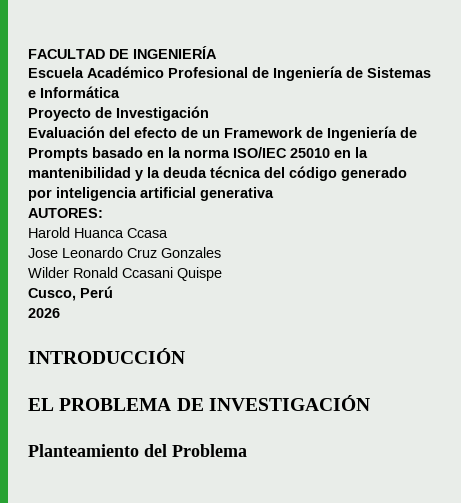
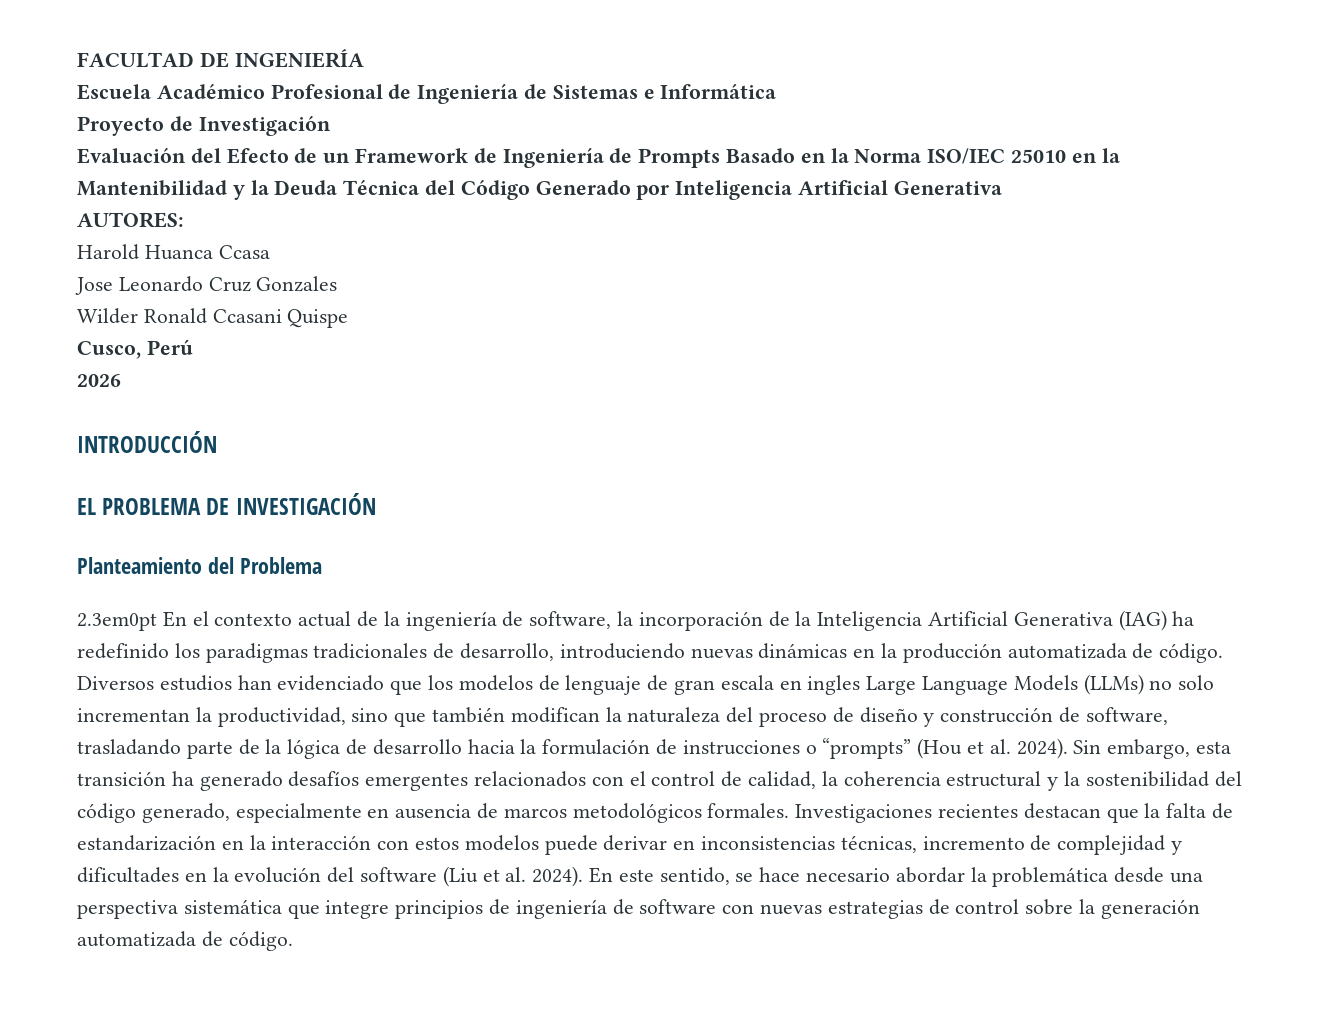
- Evaluación del efecto de un Framework de Ingeniería de Prompts basado en la norma ISO/IEC 25010 en la mantenibilidad y la deuda técnica del código generado por inteligencia artificial generativa
+ Evaluación del Efecto de un Framework de Ingeniería de Prompts Basado en la Norma ISO/IEC 25010 en la Mantenibilidad y la Deuda Técnica del Código Generado por Inteligencia Artificial Generativa
+ 2.3em0pt En el contexto actual de la ingeniería de software, la incorporación de la Inteligencia Artificial Generativa (IAG) ha redefinido los paradigmas tradicionales de desarrollo, introduciendo nuevas dinámicas en la producción automatizada de código. Diversos estudios han evidenciado que los modelos de lenguaje de gran escala en ingles Large Language Models (LLMs) no solo incrementan la productividad, sino que también modifican la naturaleza del proceso de diseño y construcción de software, trasladando parte de la lógica de desarrollo hacia la formulación de instrucciones o “prompts” (Hou et al. 2024). Sin embargo, esta transición ha generado desafíos emergentes relacionados con el control de calidad, la coherencia estructural y la sostenibilidad del código generado, especialmente en ausencia de marcos metodológicos formales. Investigaciones recientes destacan que la falta de estandarización en la interacción con estos modelos puede derivar en inconsistencias técnicas, incremento de complejidad y dificultades en la evolución del software (Liu et al. 2024). En este sentido, se hace necesario abordar la problemática desde una perspectiva sistemática que integre principios de ingeniería de software con nuevas estrategias de control sobre la generación automatizada de código.

